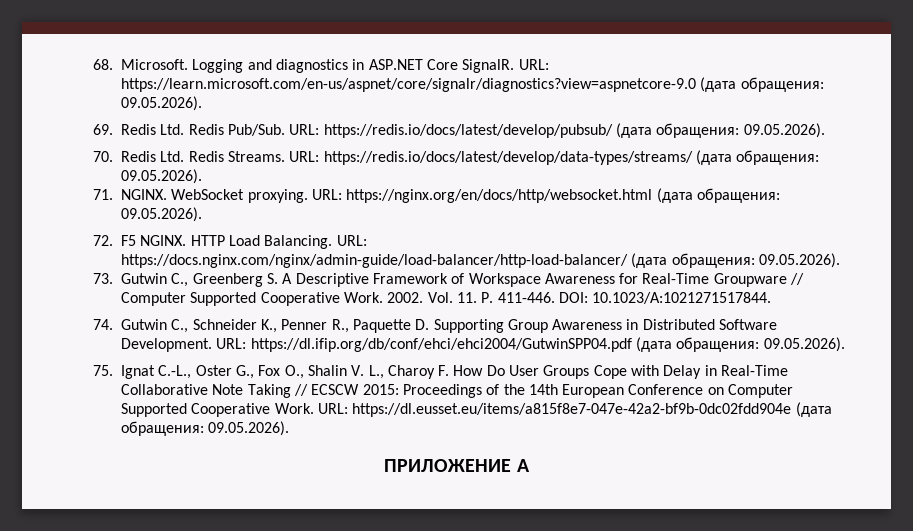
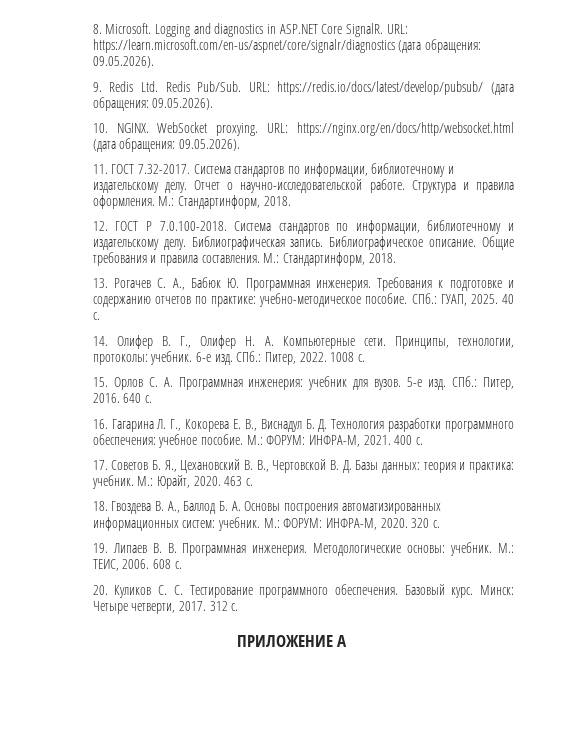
- 68. Microsoft.
+ 8. Microsoft.
- URL: https://learn.microsoft.com/en-us/aspnet/core/signalr/diagnostics?view=aspnetcore-9.0 (дата обращения: 09.05.2026).
- 69. Redis Ltd. Redis Pub/Sub.
+ URL: https://learn.microsoft.com/en-us/aspnet/core/signalr/diagnostics (дата обращения: 09.05.2026).
+ 9. Redis Ltd. Redis Pub/Sub.
- 70. Redis Ltd. Redis Streams. URL: https://redis.io/docs/latest/develop/data-types/streams/ (дата обращения: 09.05.2026).
- 71. NGINX.
+ 10. NGINX.
- 72. F5 NGINX. HTTP Load Balancing. URL: https://docs.nginx.com/nginx/admin-guide/load-balancer/http-load-balancer/ (дата обращения: 09.05.2026).
- 73. Gutwin C., Greenberg S. A Descriptive Framework of Workspace Awareness for Real-Time Groupware // Computer Supported Cooperative Work. 2002. Vol. 11. P. 411-446. DOI: 10.1023/A:1021271517844.
- 74. Gutwin C., Schneider K., Penner R., Paquette D. Supporting Group Awareness in Distributed Software Development. URL: https://dl.ifip.org/db/conf/ehci/ehci2004/GutwinSPP04.pdf (дата обращения: 09.05.2026).
- 75. Ignat C.-L., Oster G., Fox O., Shalin V. L., Charoy F. How Do User Groups Cope with Delay in Real-Time Collaborative Note Taking // ECSCW 2015: Proceedings of the 14th European Conference on Computer Supported Cooperative Work. URL: https://dl.eusset.eu/items/a815f8e7-047e-42a2-bf9b-0dc02fdd904e (дата обращения: 09.05.2026).
+ 11. ГОСТ 7.32-2017. Система стандартов по информации, библиотечному и издательскому делу. Отчет о научно-исследовательской работе. Структура и правила оформления. М.: Стандартинформ, 2018.
+ 12. ГОСТ Р 7.0.100-2018. Система стандартов по информации, библиотечному и издательскому делу. Библиографическая запись. Библиографическое описание. Общие требования и правила составления. М.: Стандартинформ, 2018.
+ 13. Рогачев С. А., Бабюк Ю. Программная инженерия. Требования к подготовке и содержанию отчетов по практике: учебно-методическое пособие. СПб.: ГУАП, 2025. 40 с.
+ 14. Олифер В. Г., Олифер Н. А. Компьютерные сети. Принципы, технологии, протоколы: учебник. 6-е изд. СПб.: Питер, 2022. 1008 с.
+ 15. Орлов С. А. Программная инженерия: учебник для вузов. 5-е изд. СПб.: Питер, 2016. 640 с.
+ 16. Гагарина Л. Г., Кокорева Е. В., Виснадул Б. Д. Технология разработки программного обеспечения: учебное пособие. М.: ФОРУМ: ИНФРА-М, 2021. 400 с.
+ 17. Советов Б. Я., Цехановский В. В., Чертовской В. Д. Базы данных: теория и практика: учебник. М.: Юрайт, 2020. 463 с.
+ 18. Гвоздева В. А., Баллод Б. А. Основы построения автоматизированных информационных систем: учебник. М.: ФОРУМ: ИНФРА-М, 2020. 320 с.
+ 19. Липаев В. В. Программная инженерия. Методологические основы: учебник. М.: ТЕИС, 2006. 608 с.
+ 20. Куликов С. С. Тестирование программного обеспечения. Базовый курс. Минск: Четыре четверти, 2017. 312 с.

